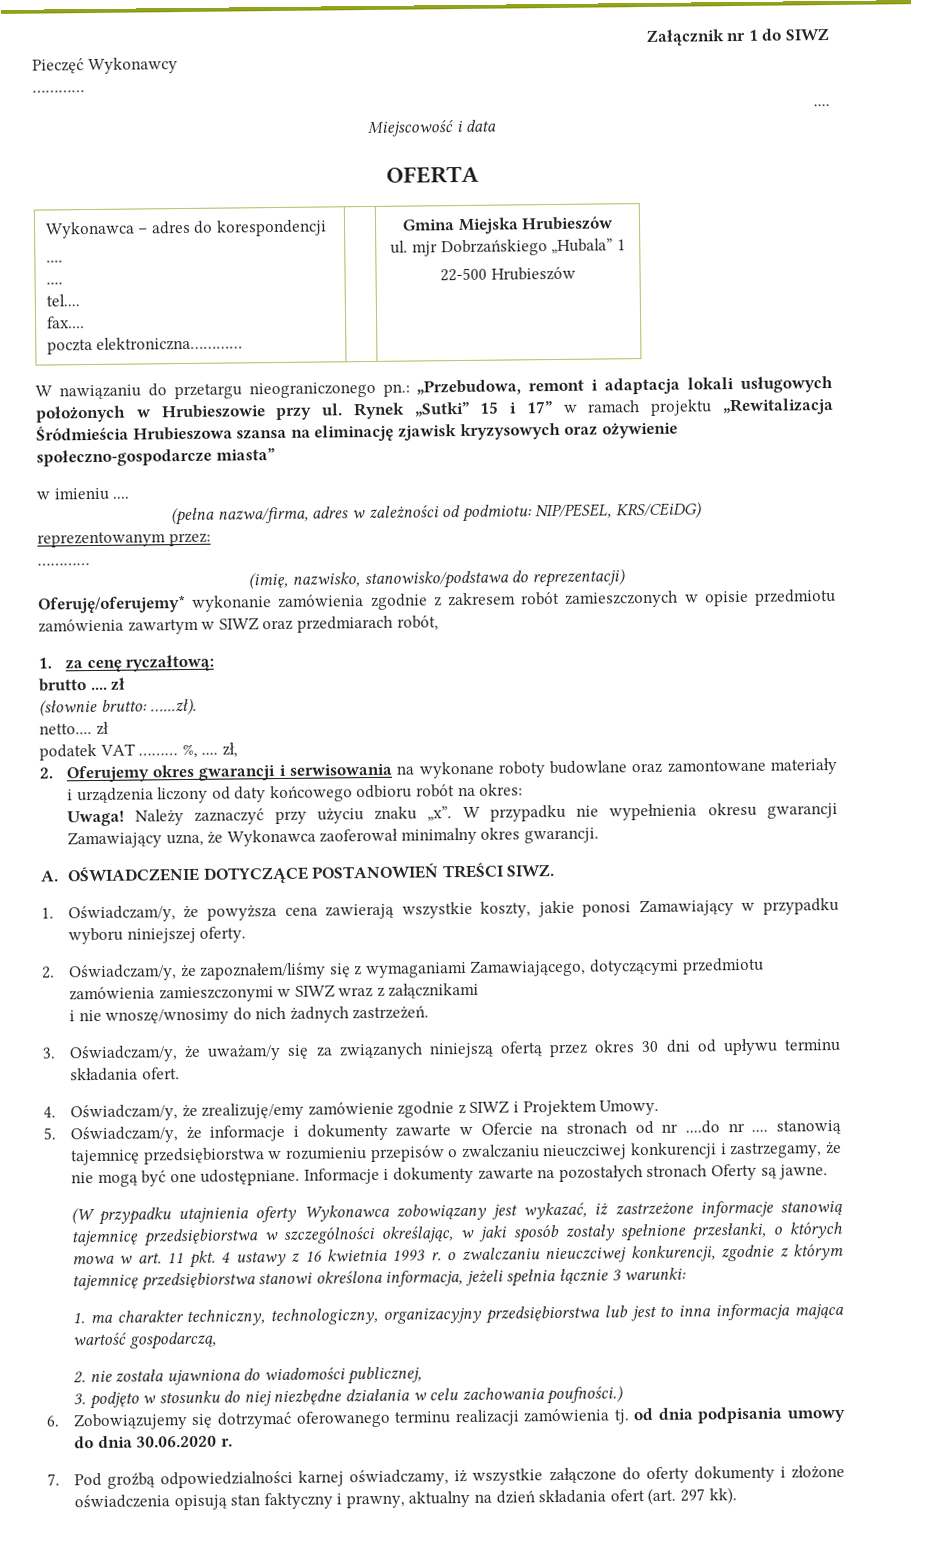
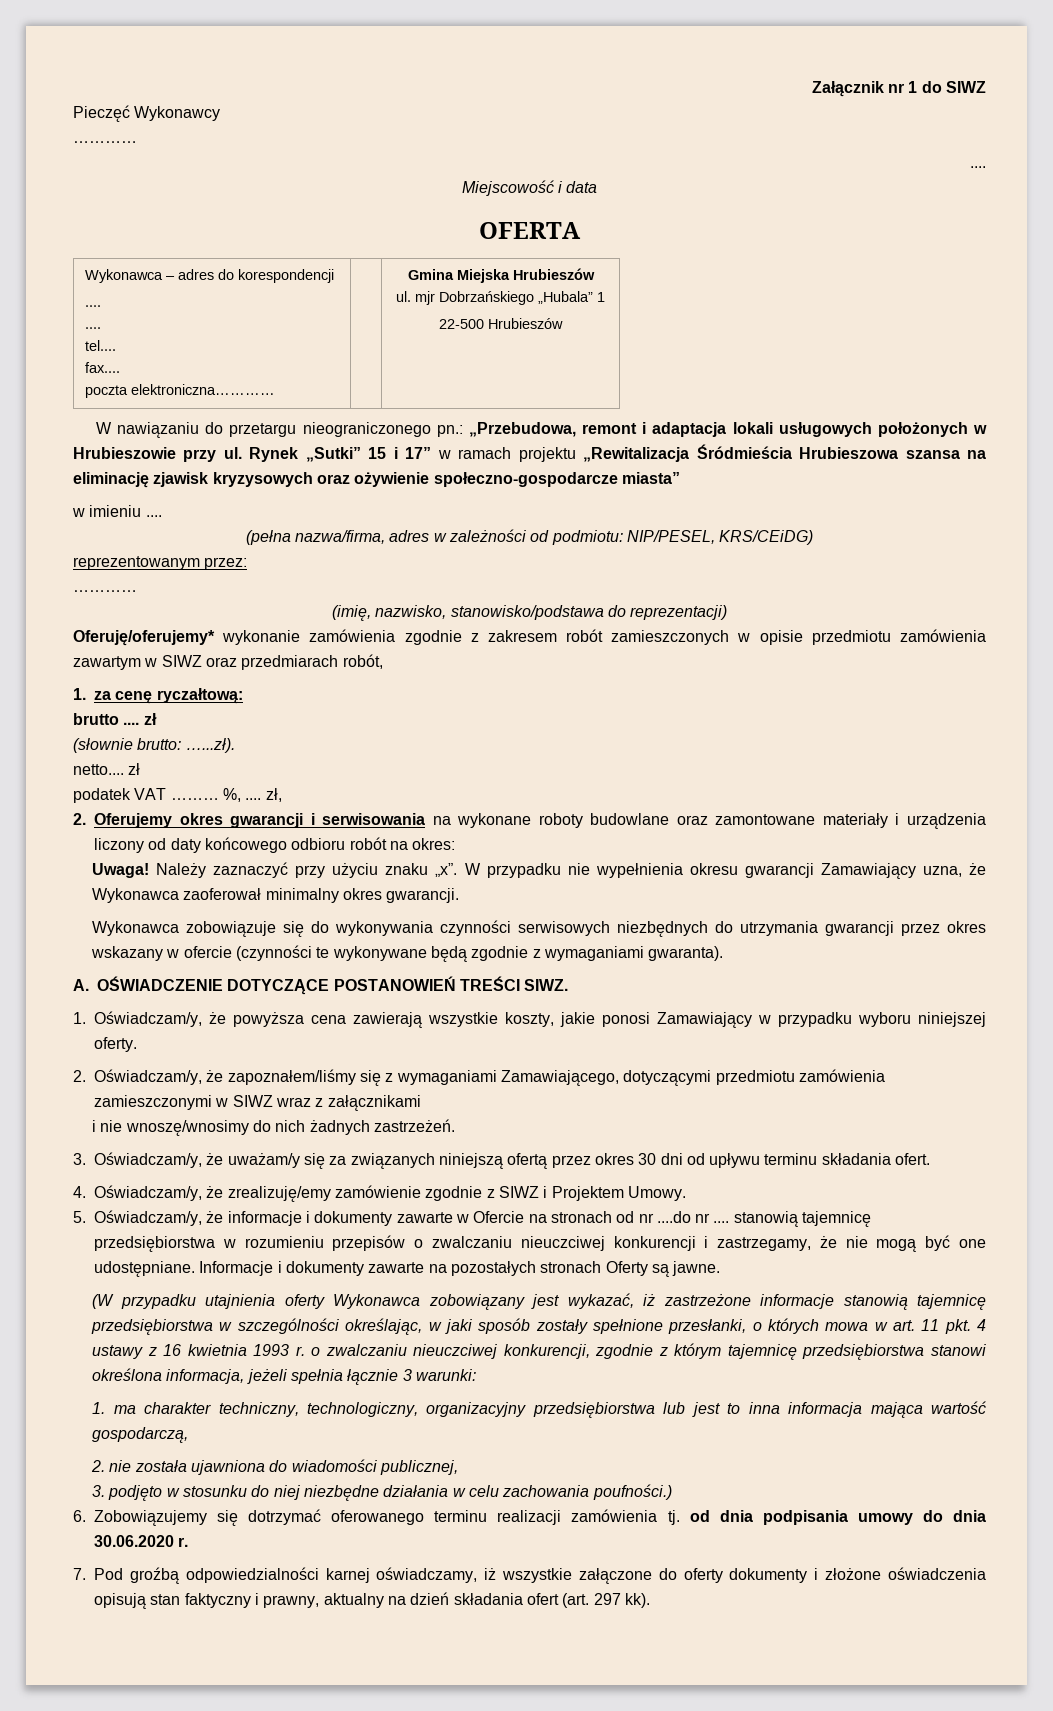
+ Wykonawca zobowiązuje się do wykonywania czynności serwisowych niezbędnych do utrzymania gwarancji przez okres wskazany w ofercie (czynności te wykonywane będą zgodnie z wymaganiami gwaranta).

